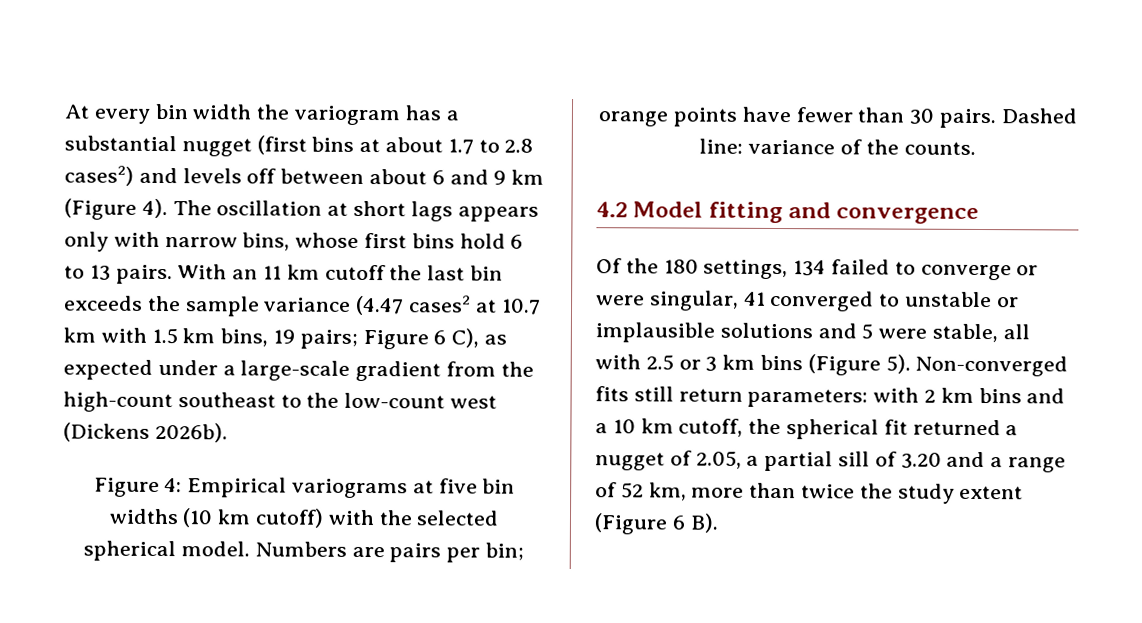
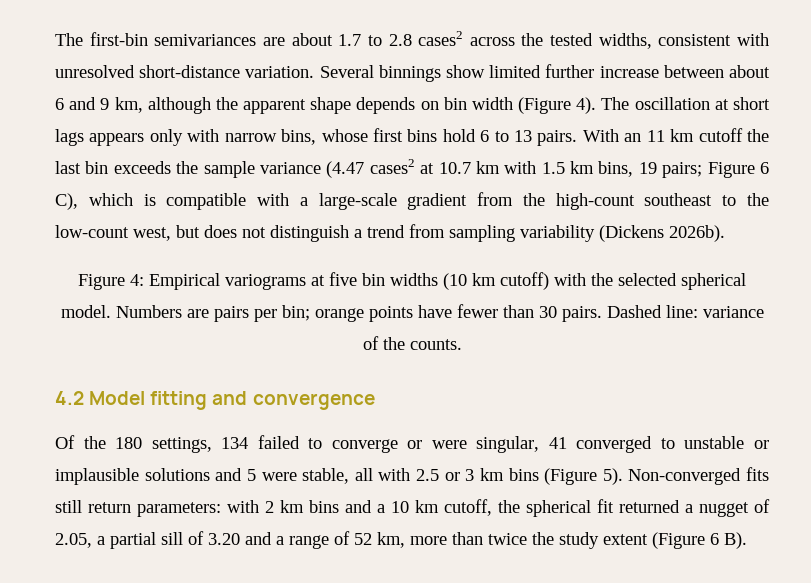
- At every bin width the variogram has a substantial nugget (first bins at about 1.7 to 2.8 cases2) and levels off between about 6 and 9 km (Figure 4).
+ The first-bin semivariances are about 1.7 to 2.8 cases2 across the tested widths, consistent with unresolved short-distance variation. Several binnings show limited further increase between about 6 and 9 km, although the apparent shape depends on bin width (Figure 4).
- With an 11 km cutoff the last bin exceeds the sample variance (4.47 cases2 at 10.7 km with 1.5 km bins, 19 pairs; Figure 6 C), as expected under a large-scale gradient from the high-count southeast to the low-count west (Dickens 2026b).
+ With an 11 km cutoff the last bin exceeds the sample variance (4.47 cases2 at 10.7 km with 1.5 km bins, 19 pairs; Figure 6 C), which is compatible with a large-scale gradient from the high-count southeast to the low-count west, but does not distinguish a trend from sampling variability (Dickens 2026b).

